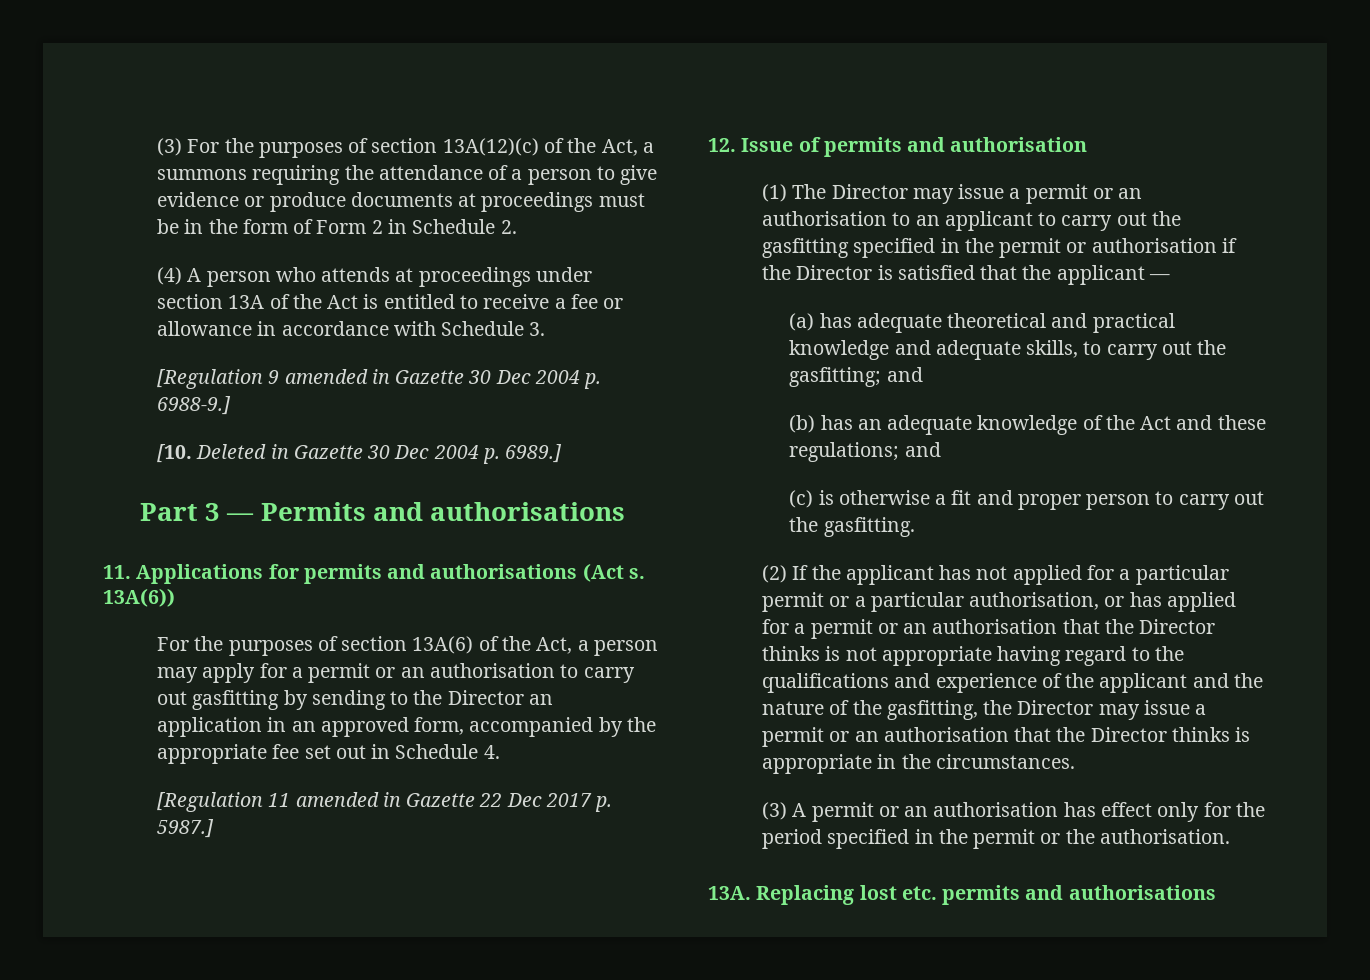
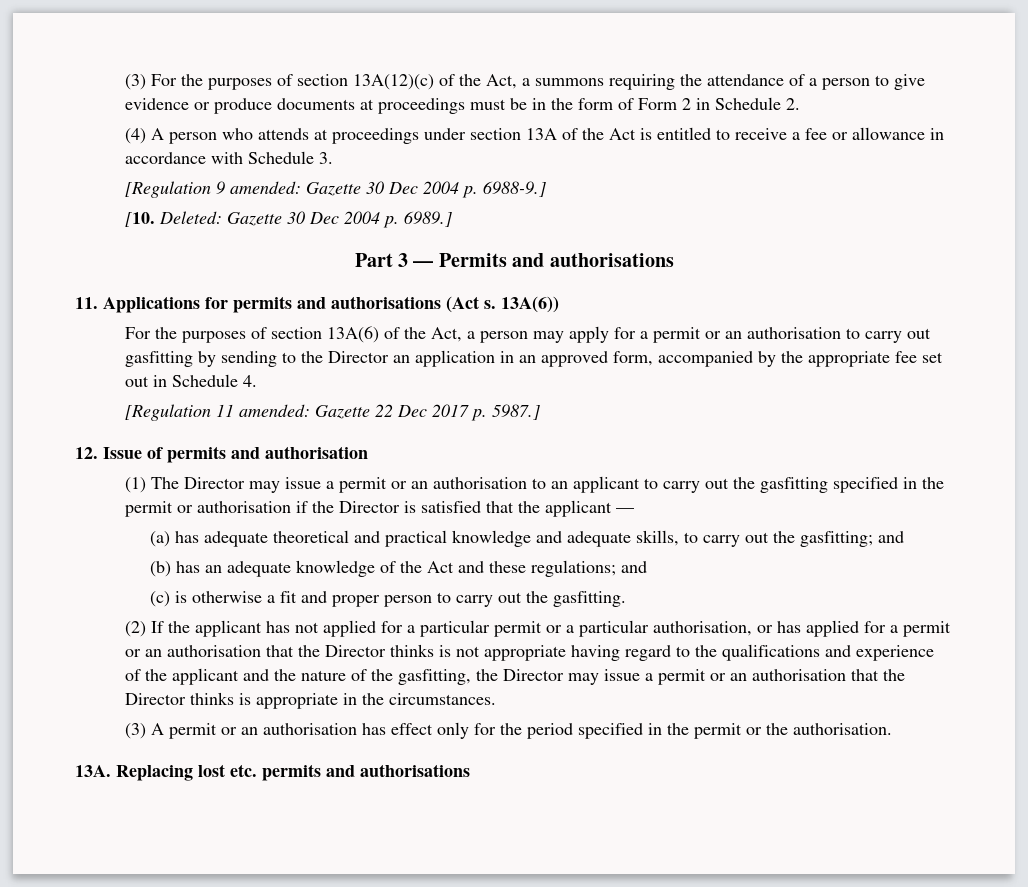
- [Regulation 9 amended in Gazette 30 Dec 2004 p. 6988-9.]
+ [Regulation 9 amended: Gazette 30 Dec 2004 p. 6988-9.]
- [10. Deleted in Gazette 30 Dec 2004 p. 6989.]
+ [10. Deleted: Gazette 30 Dec 2004 p. 6989.]
- [Regulation 11 amended in Gazette 22 Dec 2017 p. 5987.]
+ [Regulation 11 amended: Gazette 22 Dec 2017 p. 5987.]

